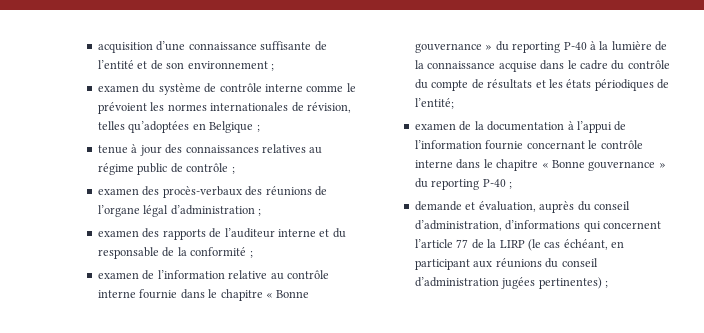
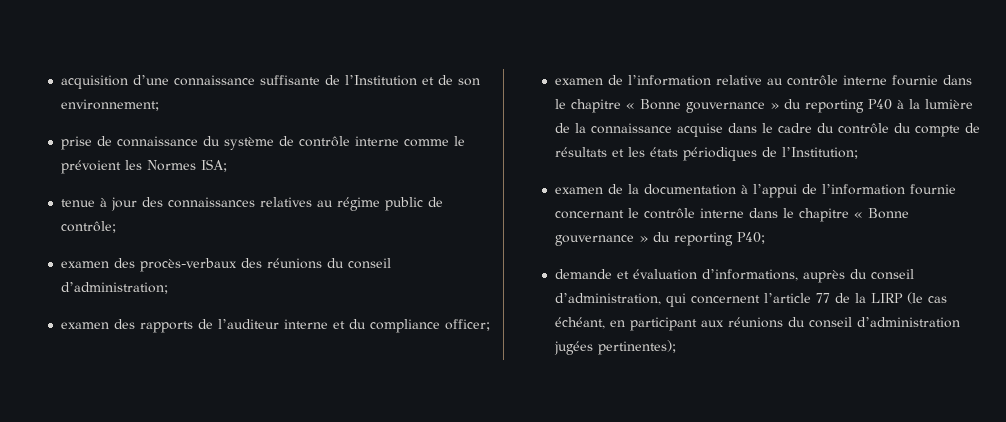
- acquisition d’une connaissance suffisante de l’entité et de son environnement ;
- examen du système de contrôle interne comme le prévoient les normes internationales de révision, telles qu’adoptées en Belgique ;
+ acquisition d’une connaissance suffisante de l’Institution et de son environnement;
+ prise de connaissance du système de contrôle interne comme le prévoient les Normes ISA;
- tenue à jour des connaissances relatives au régime public de contrôle ;
+ tenue à jour des connaissances relatives au régime public de contrôle;
- examen des procès-verbaux des réunions de l’organe légal d’administration ;
+ examen des procès-verbaux des réunions du conseil d’administration;
- examen des rapports de l’auditeur interne et du responsable de la conformité ;
+ examen des rapports de l’auditeur interne et du compliance officer;
- examen de l’information relative au contrôle interne fournie dans le chapitre « Bonne gouvernance » du reporting P-40 à la lumière de la connaissance acquise dans le cadre du contrôle du compte de résultats et les états périodiques de l’entité;
+ examen de l’information relative au contrôle interne fournie dans le chapitre « Bonne gouvernance » du reporting P40 à la lumière de la connaissance acquise dans le cadre du contrôle du compte de résultats et les états périodiques de l’Institution;
- examen de la documentation à l’appui de l’information fournie concernant le contrôle interne dans le chapitre « Bonne gouvernance » du reporting P-40 ;
+ examen de la documentation à l’appui de l’information fournie concernant le contrôle interne dans le chapitre « Bonne gouvernance » du reporting P40;
- demande et évaluation, auprès du conseil d’administration, d’informations qui concernent l’article 77 de la LIRP (le cas échéant, en participant aux réunions du conseil d’administration jugées pertinentes) ;
+ demande et évaluation d’informations, auprès du conseil d’administration, qui concernent l’article 77 de la LIRP (le cas échéant, en participant aux réunions du conseil d’administration jugées pertinentes);

